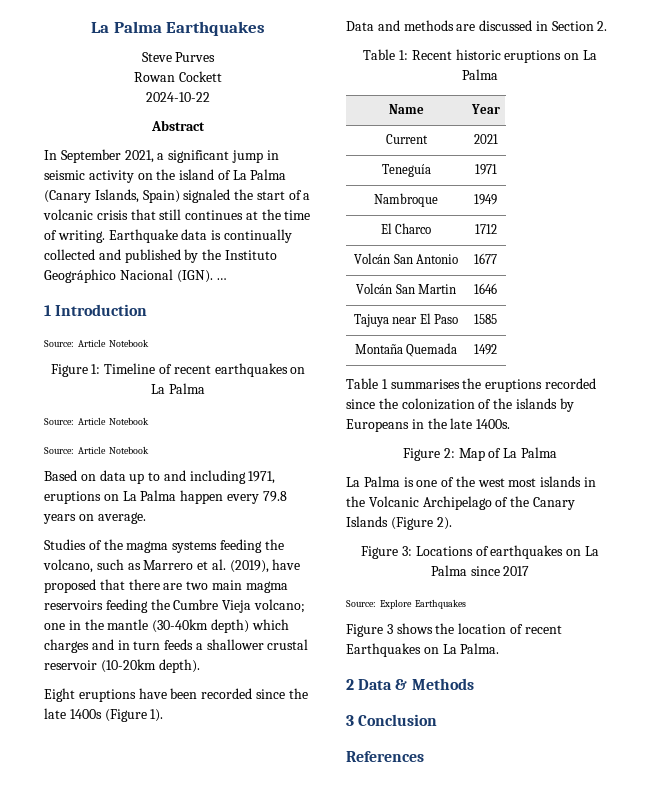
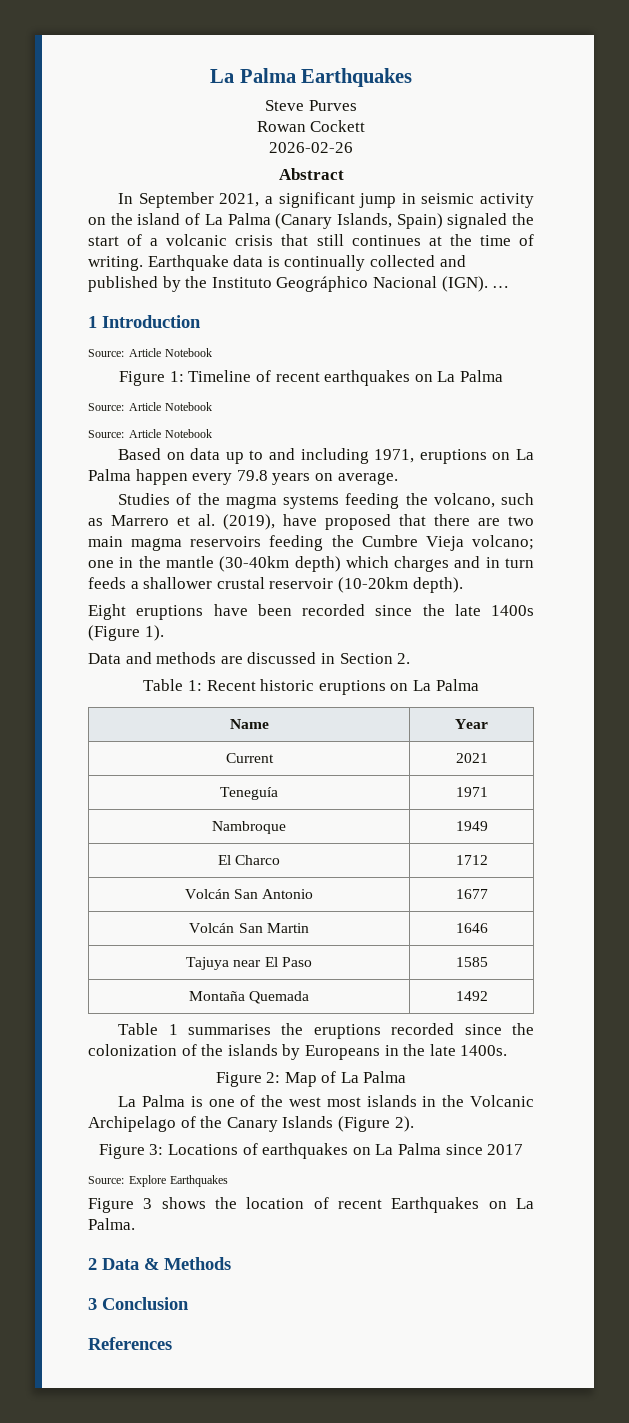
- 2024-10-22
+ 2026-02-26

